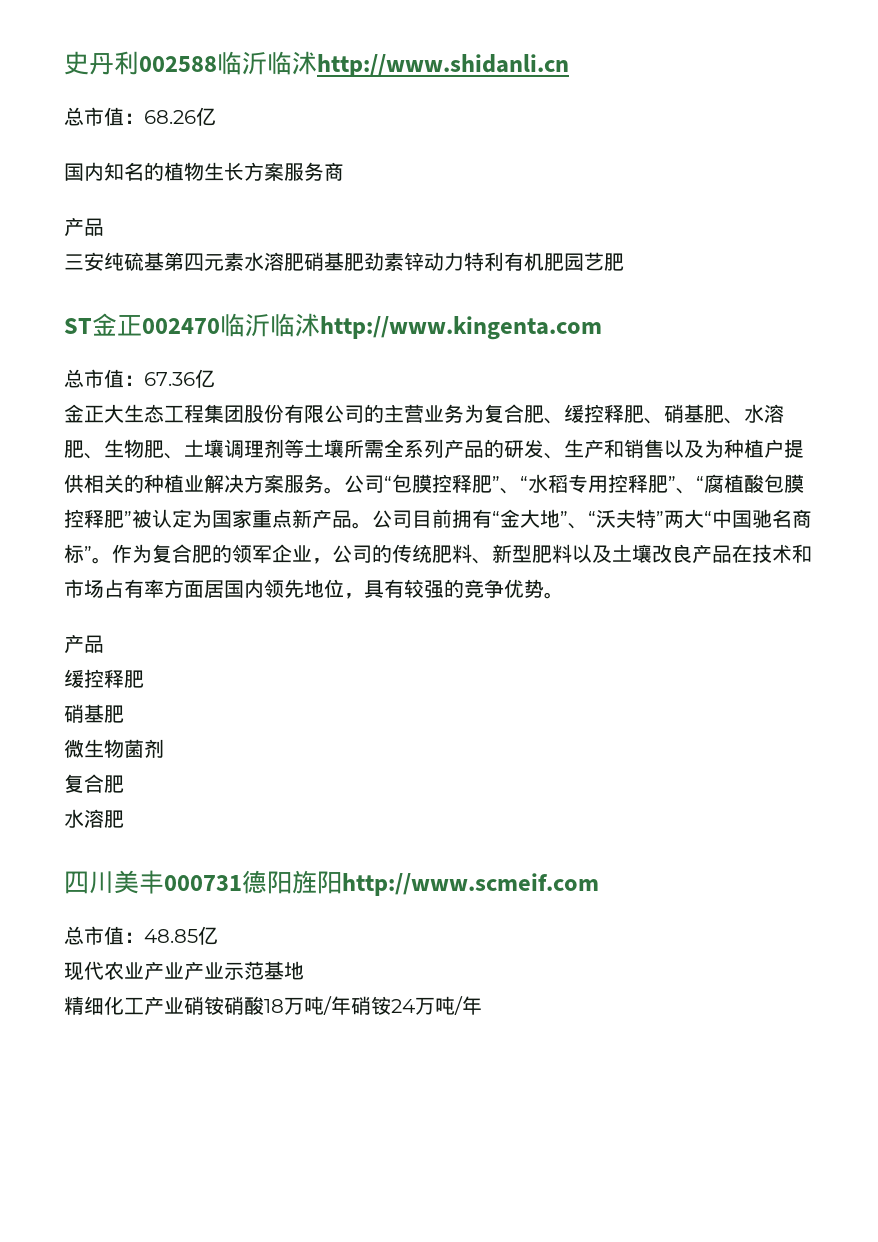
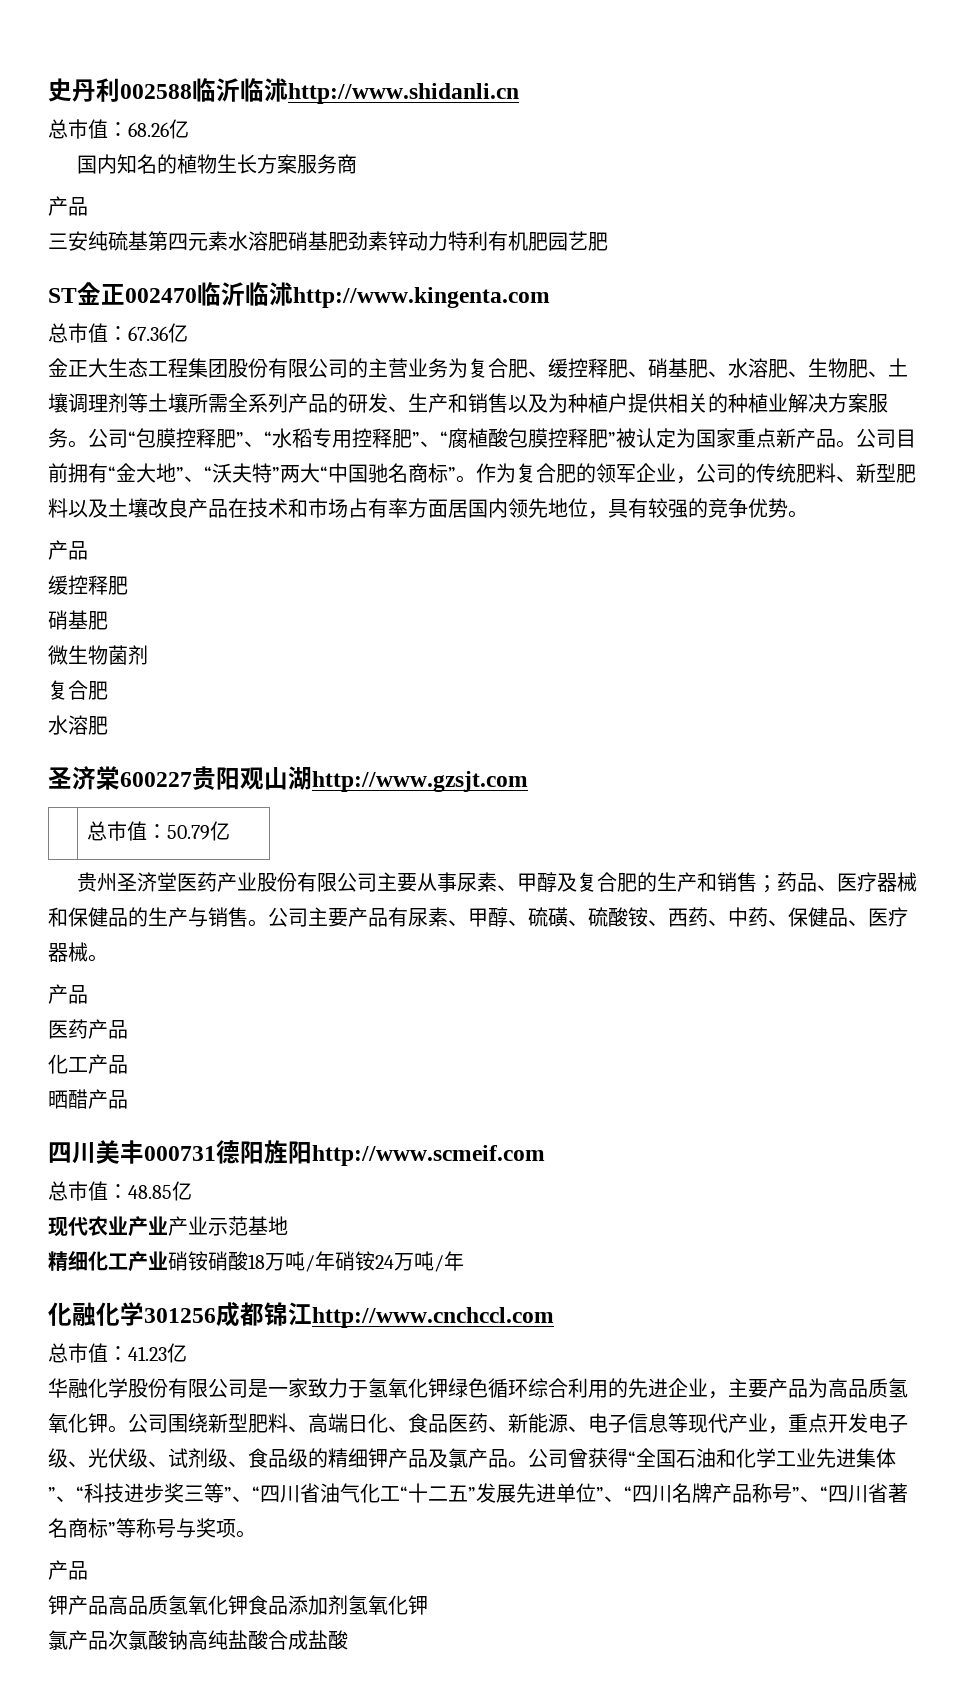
+ 圣济棠600227贵阳观山湖http://www.gzsjt.com
+ | 总市值：50.79亿
+ 贵州圣济堂医药产业股份有限公司主要从事尿素、甲醇及复合肥的生产和销售；药品、医疗器械和保健品的生产与销售。公司主要产品有尿素、甲醇、硫磺、硫酸铵、西药、中药、保健品、医疗器械。
+ 产品
+ 医药产品
+ 化工产品
+ 晒醋产品
+ 化融化学301256成都锦江http://www.cnchccl.com
+ 总市值：41.23亿
+ 华融化学股份有限公司是一家致力于氢氧化钾绿色循环综合利用的先进企业，主要产品为高品质氢氧化钾。公司围绕新型肥料、高端日化、食品医药、新能源、电子信息等现代产业，重点开发电子级、光伏级、试剂级、食品级的精细钾产品及氯产品。公司曾获得“全国石油和化学工业先进集体”、“科技进步奖三等”、“四川省油气化工“十二五”发展先进单位”、“四川名牌产品称号”、“四川省著名商标”等称号与奖项。
+ 产品
+ 钾产品高品质氢氧化钾食品添加剂氢氧化钾
+ 氯产品次氯酸钠高纯盐酸合成盐酸

